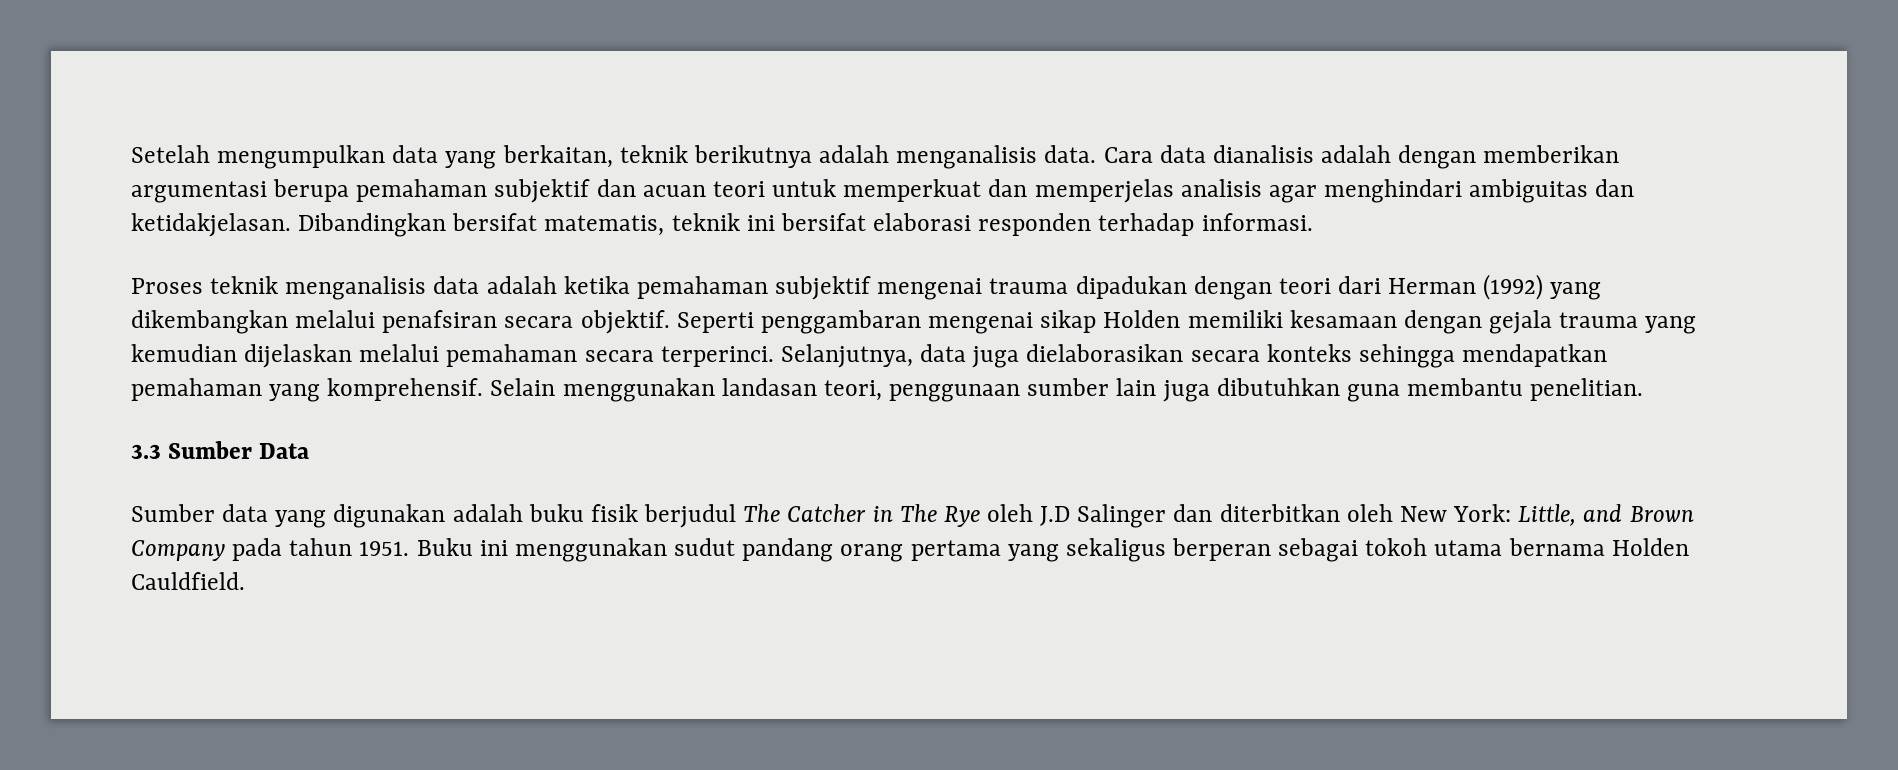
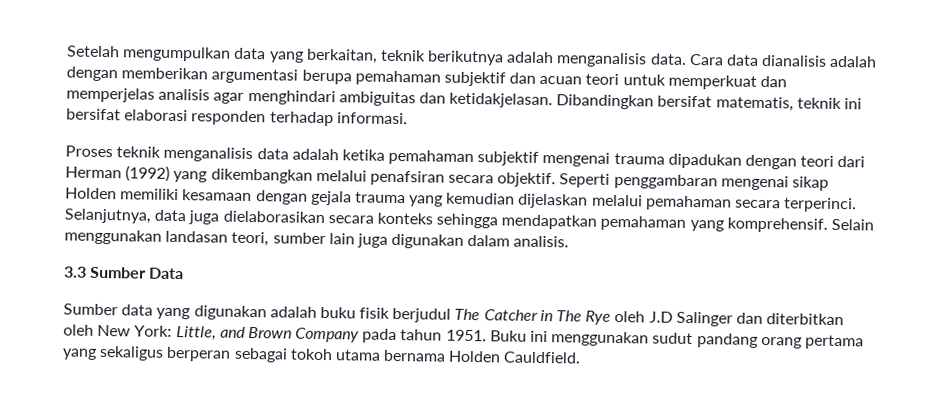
- Selain menggunakan landasan teori, penggunaan sumber lain juga dibutuhkan guna membantu penelitian.
+ Selain menggunakan landasan teori, sumber lain juga digunakan dalam analisis.

